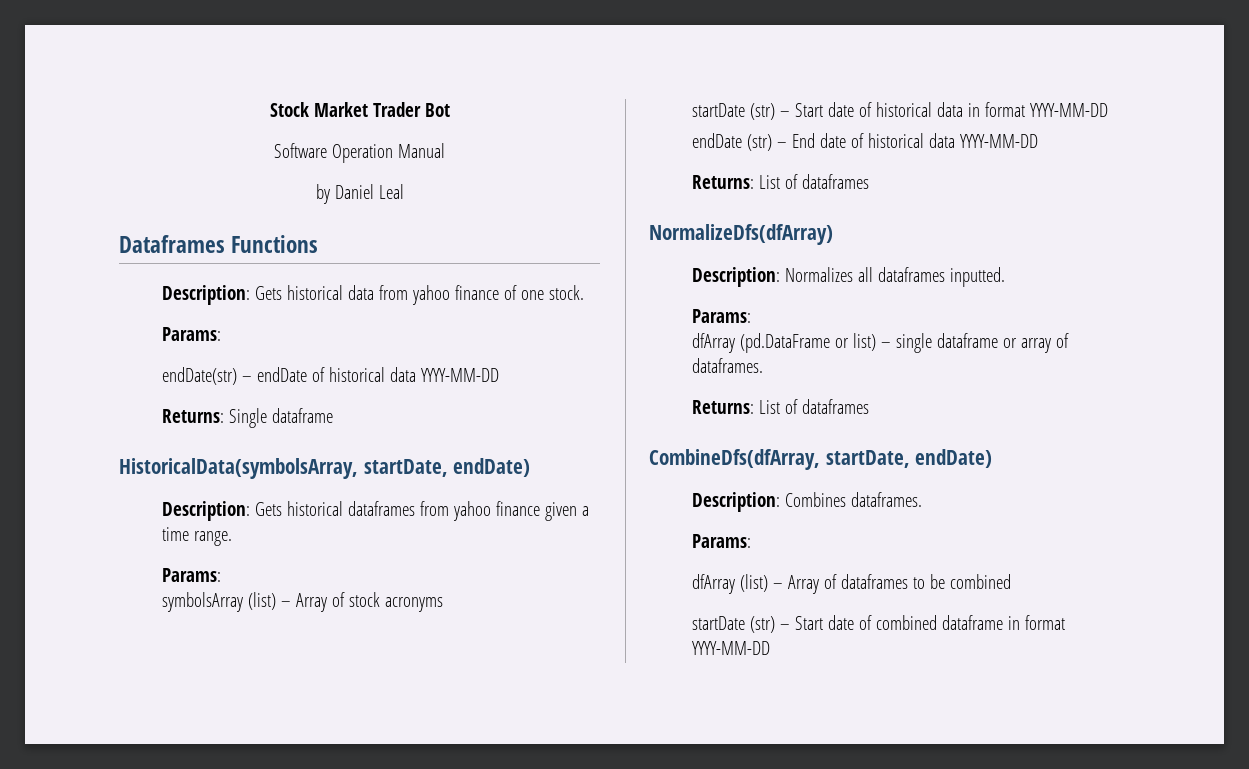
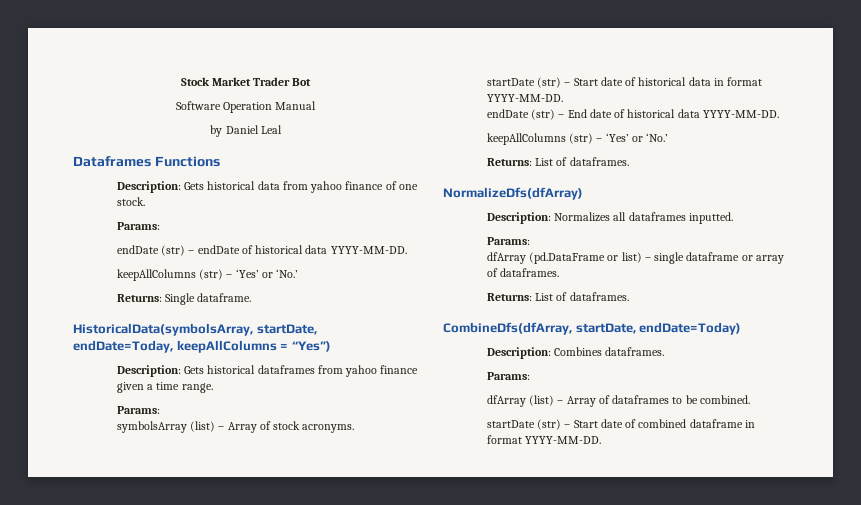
- endDate(str) – endDate of historical data YYYY-MM-DD
+ endDate (str) – endDate of historical data YYYY-MM-DD.
+ keepAllColumns (str) – ‘Yes’ or ‘No.’
- Returns: Single dataframe
+ Returns: Single dataframe.
- HistoricalData(symbolsArray, startDate, endDate)
+ HistoricalData(symbolsArray, startDate, endDate=Today, keepAllColumns = “Yes”)
- symbolsArray (list) – Array of stock acronyms
+ symbolsArray (list) – Array of stock acronyms.
- startDate (str) – Start date of historical data in format YYYY-MM-DD
+ startDate (str) – Start date of historical data in format YYYY-MM-DD.
- endDate (str) – End date of historical data YYYY-MM-DD
- Returns: List of dataframes
+ endDate (str) – End date of historical data YYYY-MM-DD.
+ keepAllColumns (str) – ‘Yes’ or ‘No.’
+ Returns: List of dataframes.
  dfArray (pd.DataFrame or list) – single dataframe or array of dataframes.
- Returns: List of dataframes
+ Returns: List of dataframes.
- CombineDfs(dfArray, startDate, endDate)
+ CombineDfs(dfArray, startDate, endDate=Today)
- dfArray (list) – Array of dataframes to be combined
+ dfArray (list) – Array of dataframes to be combined.
- startDate (str) – Start date of combined dataframe in format YYYY-MM-DD
+ startDate (str) – Start date of combined dataframe in format YYYY-MM-DD.

